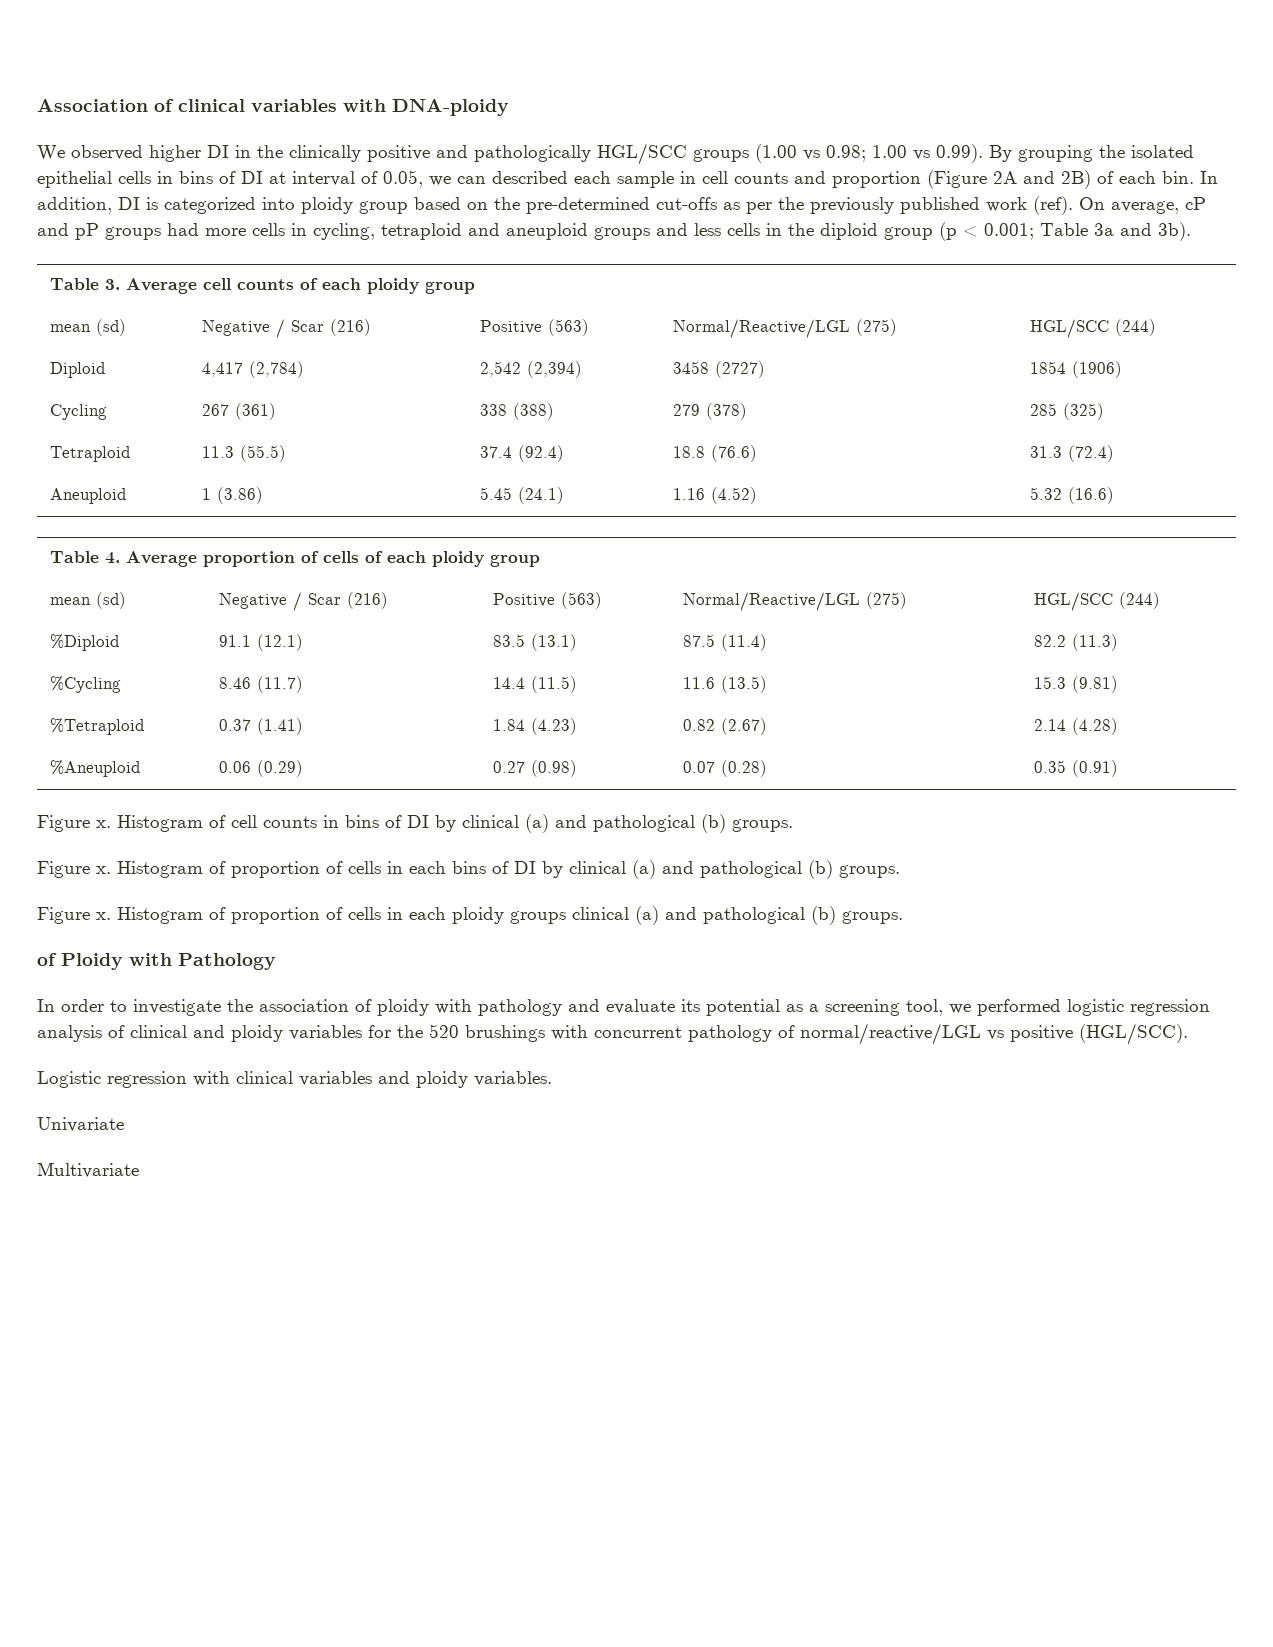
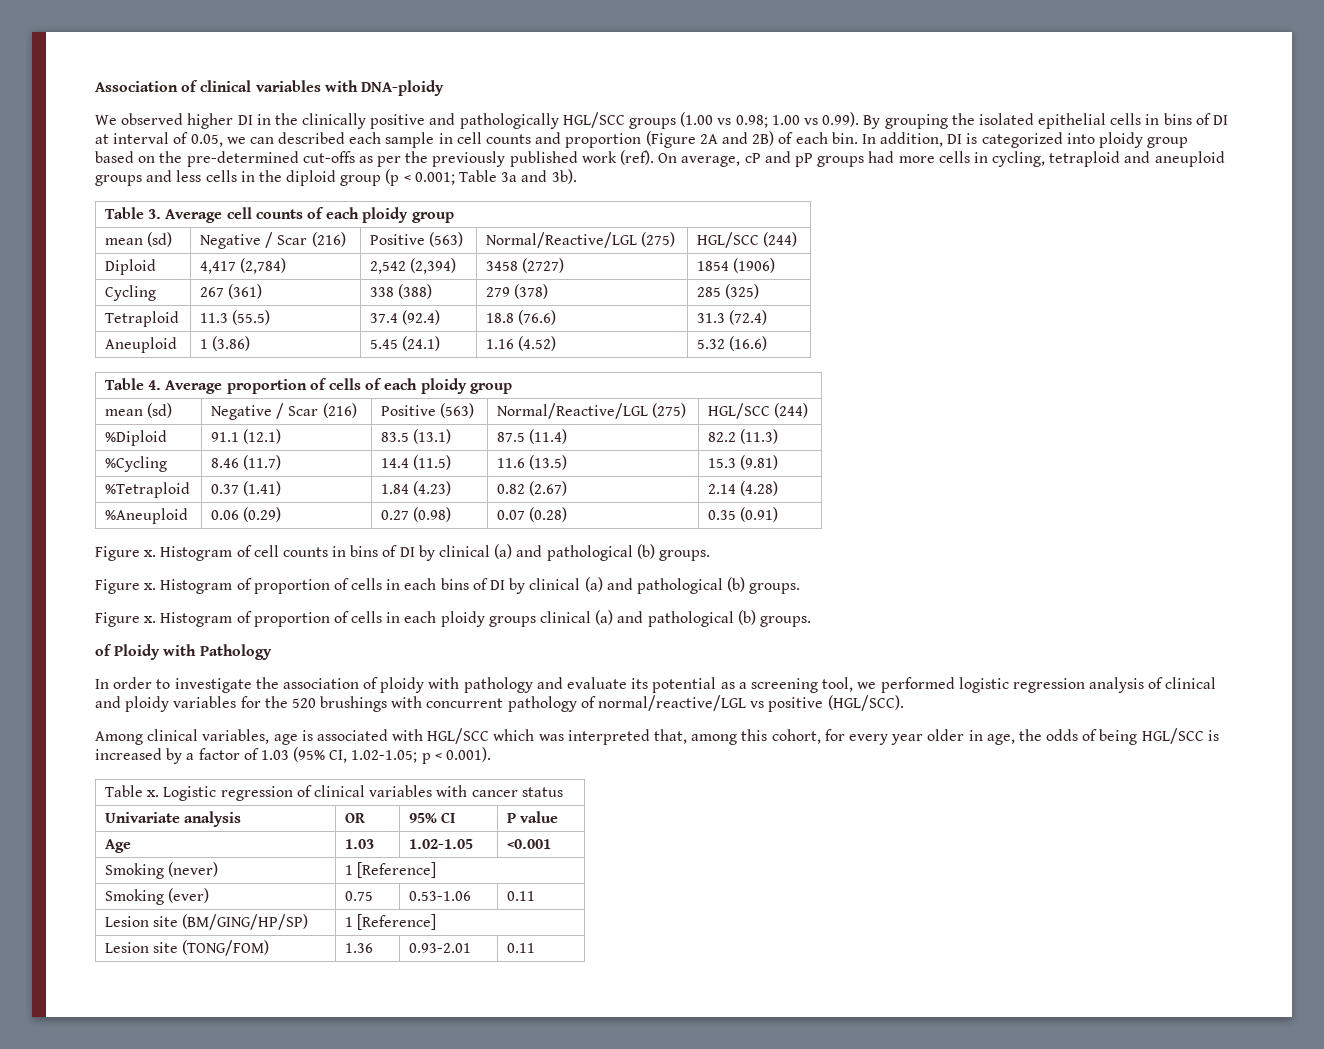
- Logistic regression with clinical variables and ploidy variables.
- Univariate
- Multivariate
+ Among clinical variables, age is associated with HGL/SCC which was interpreted that, among this cohort, for every year older in age, the odds of being HGL/SCC is increased by a factor of 1.03 (95% CI, 1.02-1.05; p < 0.001).
+ Table x. Logistic regression of clinical variables with cancer status
+ Univariate analysis | OR | 95% CI | P value
+ Age | 1.03 | 1.02-1.05 | <0.001
+ Smoking (never) | 1 [Reference]
+ Smoking (ever) | 0.75 | 0.53-1.06 | 0.11
+ Lesion site (BM/GING/HP/SP) | 1 [Reference]
+ Lesion site (TONG/FOM) | 1.36 | 0.93-2.01 | 0.11

